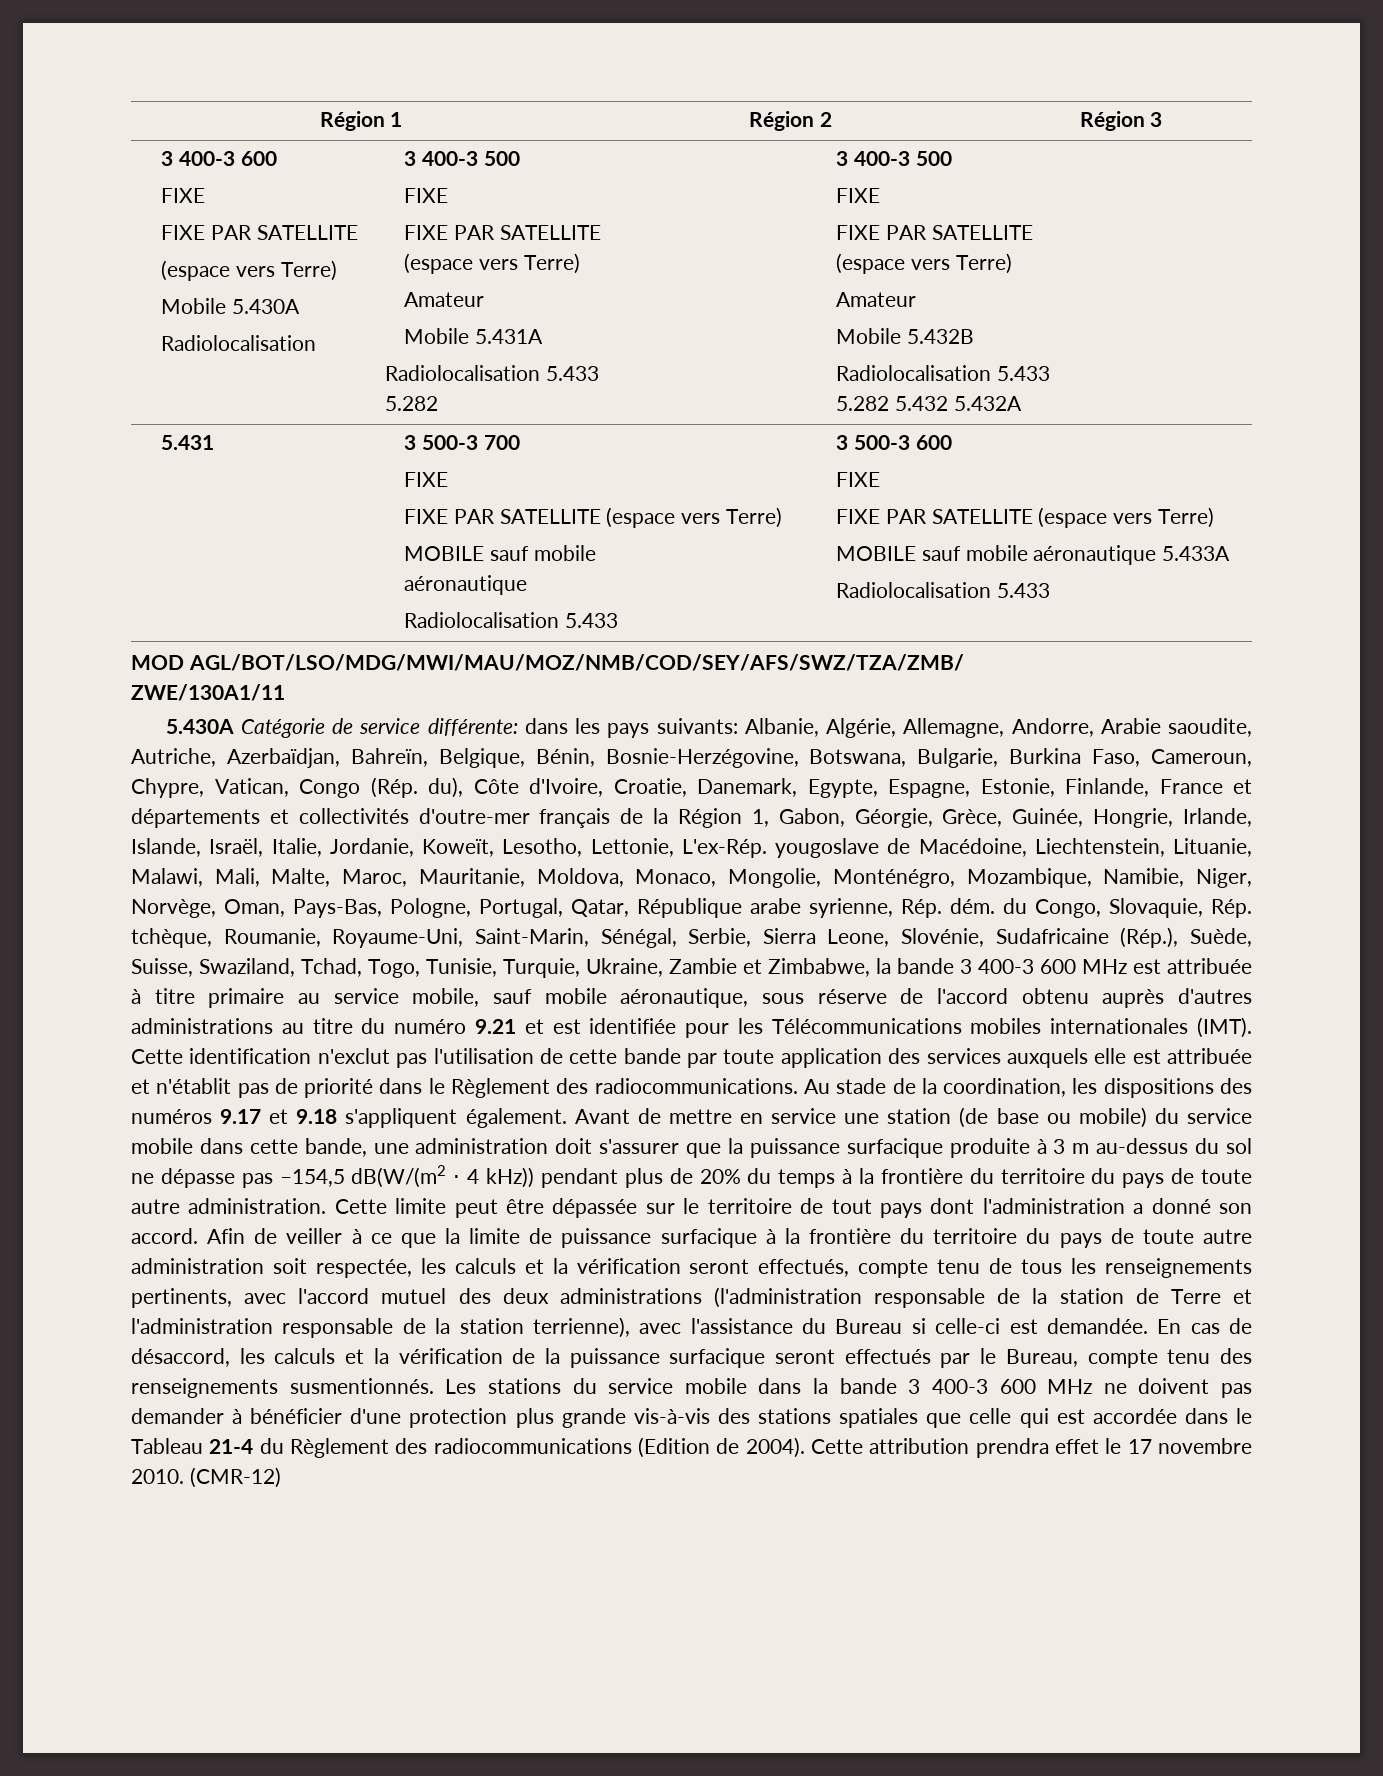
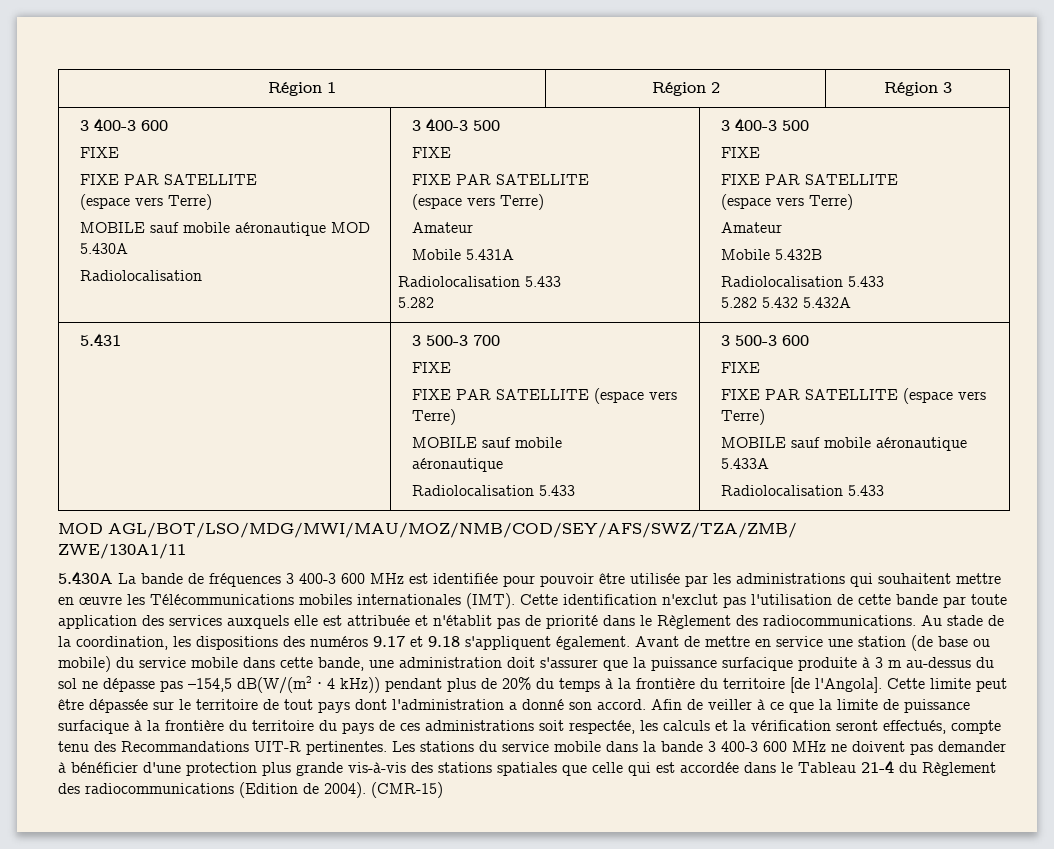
- Mobile 5.430A
+ MOBILE sauf mobile aéronautique MOD 5.430A
- 5.430A Catégorie de service différente: dans les pays suivants: Albanie, Algérie, Allemagne, Andorre, Arabie saoudite, Autriche, Azerbaïdjan, Bahreïn, Belgique, Bénin, Bosnie-Herzégovine, Botswana, Bulgarie, Burkina Faso, Cameroun, Chypre, Vatican, Congo (Rép. du), Côte d'Ivoire, Croatie, Danemark, Egypte, Espagne, Estonie, Finlande, France et départements et collectivités d'outre-mer français de la Région 1, Gabon, Géorgie, Grèce, Guinée, Hongrie, Irlande, Islande, Israël, Italie, Jordanie, Koweït, Lesotho, Lettonie, L'ex-Rép. yougoslave de Macédoine, Liechtenstein, Lituanie, Malawi, Mali, Malte, Maroc, Mauritanie, Moldova, Monaco, Mongolie, Monténégro, Mozambique, Namibie, Niger, Norvège, Oman, Pays-Bas, Pologne, Portugal, Qatar, République arabe syrienne, Rép. dém. du Congo, Slovaquie, Rép. tchèque, Roumanie, Royaume-Uni, Saint-Marin, Sénégal, Serbie, Sierra Leone, Slovénie, Sudafricaine (Rép.), Suède, Suisse, Swaziland, Tchad, Togo, Tunisie, Turquie, Ukraine, Zambie et Zimbabwe, la bande 3 400-3 600 MHz est attribuée à titre primaire au service mobile, sauf mobile aéronautique, sous réserve de l'accord obtenu auprès d'autres administrations au titre du numéro 9.21 et est identifiée pour les Télécommunications mobiles internationales (IMT).
+ 5.430A La bande de fréquences 3 400-3 600 MHz est identifiée pour pouvoir être utilisée par les administrations qui souhaitent mettre en œuvre les Télécommunications mobiles internationales (IMT).
- Avant de mettre en service une station (de base ou mobile) du service mobile dans cette bande, une administration doit s'assurer que la puissance surfacique produite à 3 m au-dessus du sol ne dépasse pas –154,5 dB(W/(m2 ⋅ 4 kHz)) pendant plus de 20% du temps à la frontière du territoire du pays de toute autre administration.
+ Avant de mettre en service une station (de base ou mobile) du service mobile dans cette bande, une administration doit s'assurer que la puissance surfacique produite à 3 m au-dessus du sol ne dépasse pas –154,5 dB(W/(m2 ⋅ 4 kHz)) pendant plus de 20% du temps à la frontière du territoire [de l'Angola].
- Afin de veiller à ce que la limite de puissance surfacique à la frontière du territoire du pays de toute autre administration soit respectée, les calculs et la vérification seront effectués, compte tenu de tous les renseignements pertinents, avec l'accord mutuel des deux administrations (l'administration responsable de la station de Terre et l'administration responsable de la station terrienne), avec l'assistance du Bureau si celle-ci est demandée. En cas de désaccord, les calculs et la vérification de la puissance surfacique seront effectués par le Bureau, compte tenu des renseignements susmentionnés.
+ Afin de veiller à ce que la limite de puissance surfacique à la frontière du territoire du pays de ces administrations soit respectée, les calculs et la vérification seront effectués, compte tenu des Recommandations UIT-R pertinentes.
- Cette attribution prendra effet le 17 novembre 2010. (CMR-12)
+ (CMR-15)

